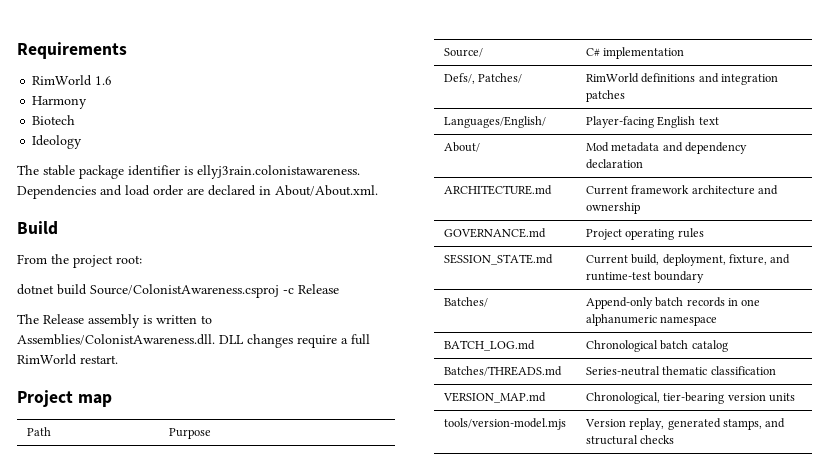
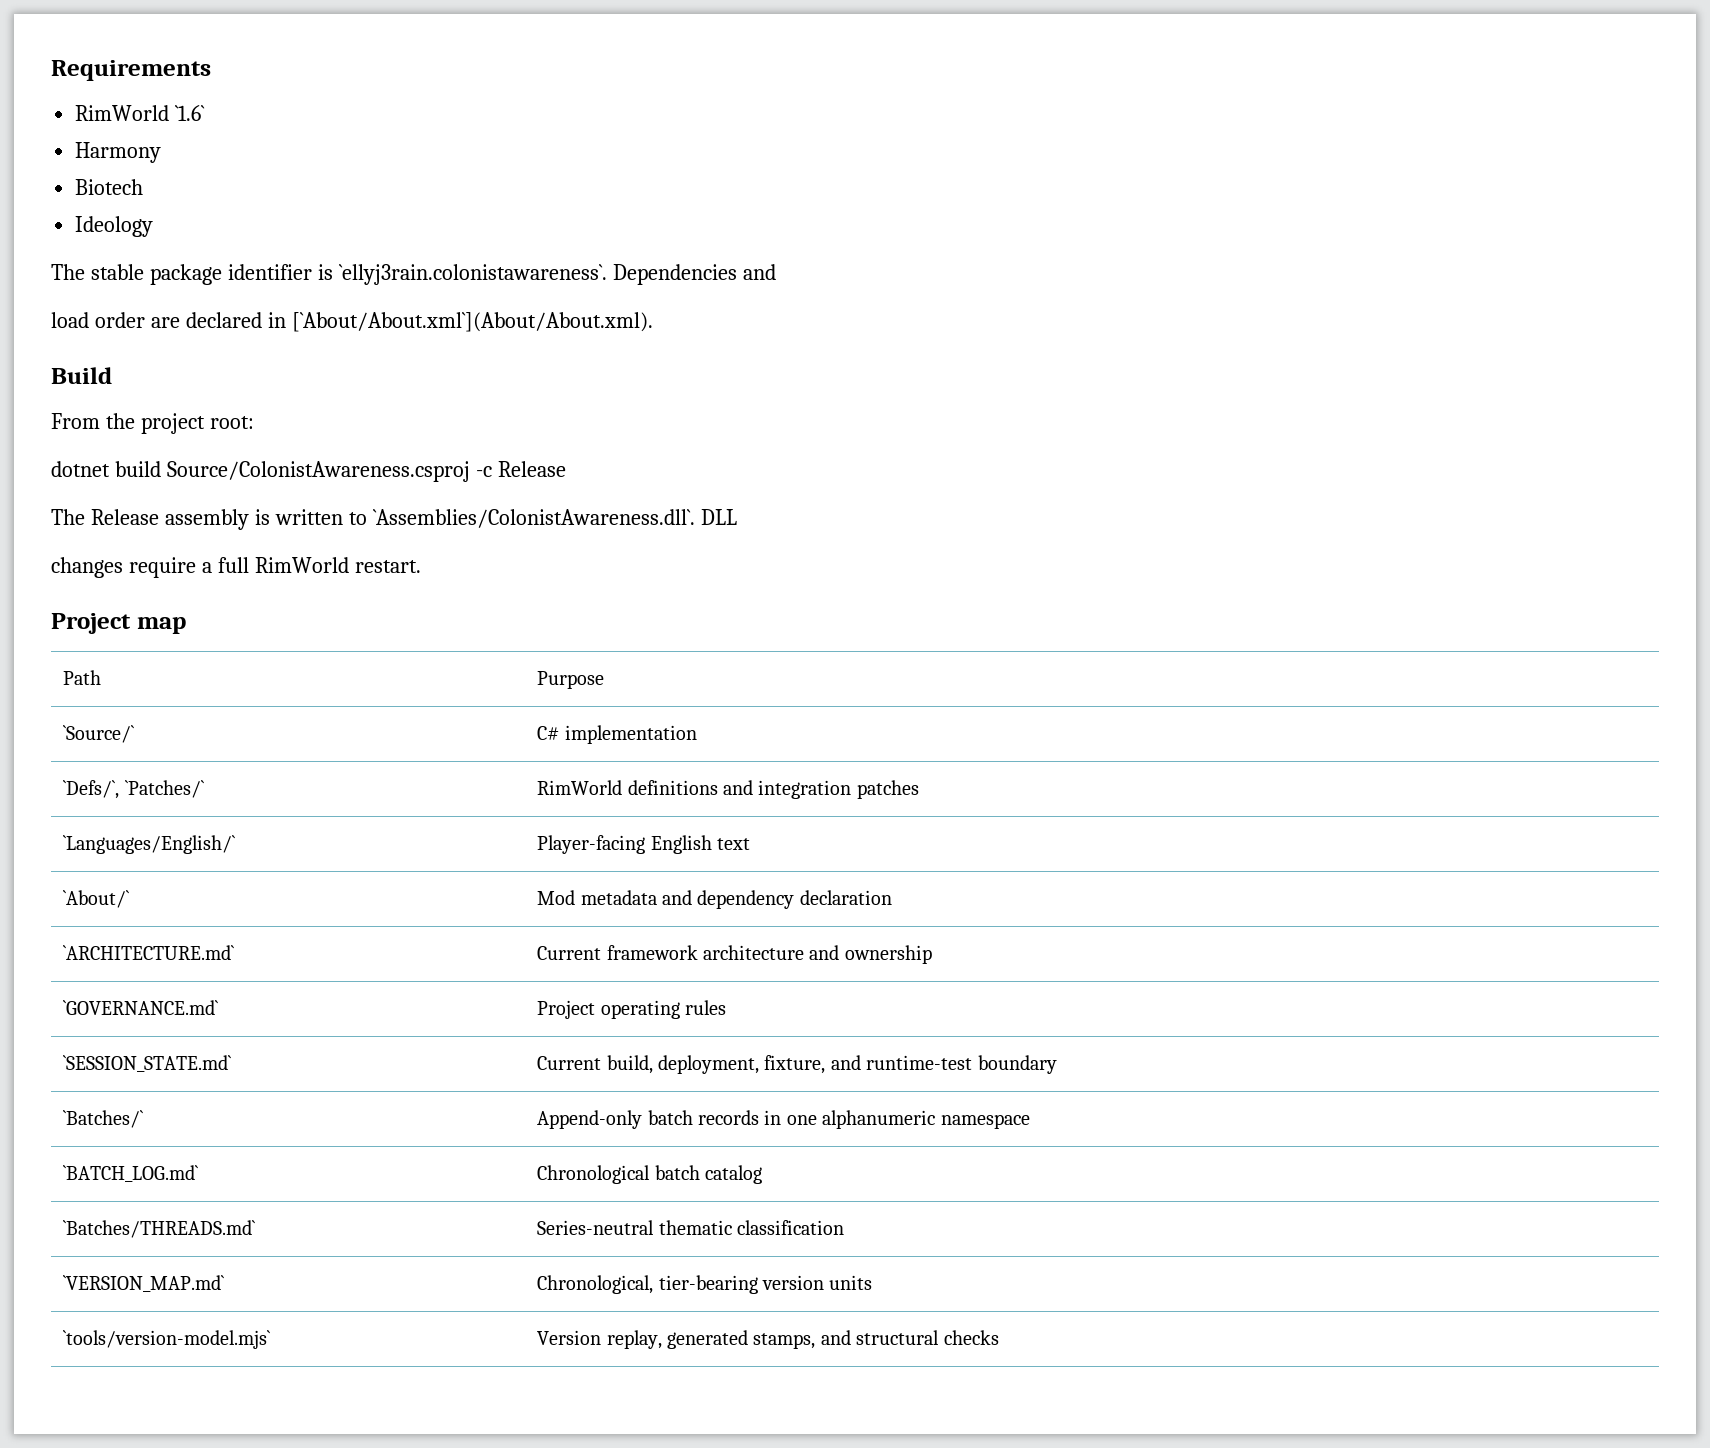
- RimWorld 1.6
+ RimWorld `1.6`
- The stable package identifier is ellyj3rain.colonistawareness. Dependencies and load order are declared in About/About.xml.
+ The stable package identifier is `ellyj3rain.colonistawareness`. Dependencies and
+ load order are declared in [`About/About.xml`](About/About.xml).
- The Release assembly is written to Assemblies/ColonistAwareness.dll. DLL changes require a full RimWorld restart.
+ The Release assembly is written to `Assemblies/ColonistAwareness.dll`. DLL
+ changes require a full RimWorld restart.
- Source/ | C# implementation
+ `Source/` | C# implementation
- Defs/, Patches/ | RimWorld definitions and integration patches
+ `Defs/`, `Patches/` | RimWorld definitions and integration patches
- Languages/English/ | Player-facing English text
+ `Languages/English/` | Player-facing English text
- About/ | Mod metadata and dependency declaration
+ `About/` | Mod metadata and dependency declaration
- ARCHITECTURE.md | Current framework architecture and ownership
+ `ARCHITECTURE.md` | Current framework architecture and ownership
- GOVERNANCE.md | Project operating rules
+ `GOVERNANCE.md` | Project operating rules
- SESSION_STATE.md | Current build, deployment, fixture, and runtime-test boundary
+ `SESSION_STATE.md` | Current build, deployment, fixture, and runtime-test boundary
- Batches/ | Append-only batch records in one alphanumeric namespace
+ `Batches/` | Append-only batch records in one alphanumeric namespace
- BATCH_LOG.md | Chronological batch catalog
+ `BATCH_LOG.md` | Chronological batch catalog
- Batches/THREADS.md | Series-neutral thematic classification
+ `Batches/THREADS.md` | Series-neutral thematic classification
- VERSION_MAP.md | Chronological, tier-bearing version units
+ `VERSION_MAP.md` | Chronological, tier-bearing version units
- tools/version-model.mjs | Version replay, generated stamps, and structural checks
+ `tools/version-model.mjs` | Version replay, generated stamps, and structural checks

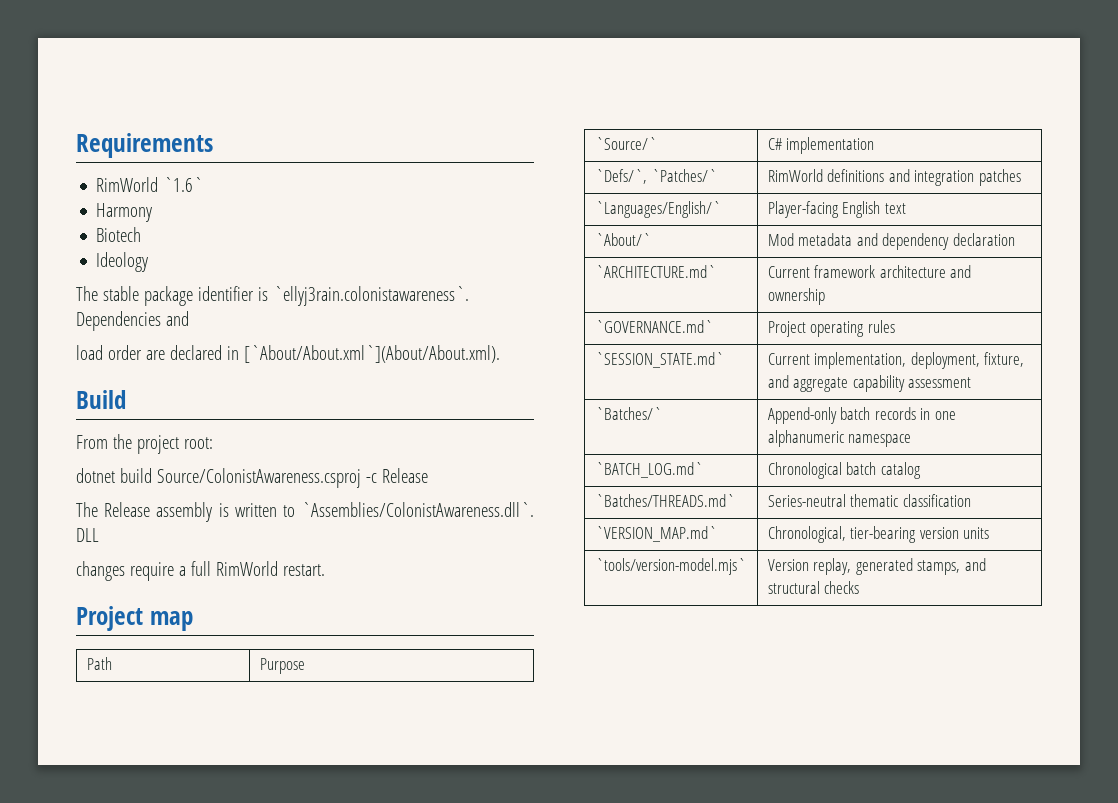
- `SESSION_STATE.md` | Current build, deployment, fixture, and runtime-test boundary
+ `SESSION_STATE.md` | Current implementation, deployment, fixture, and aggregate capability assessment

